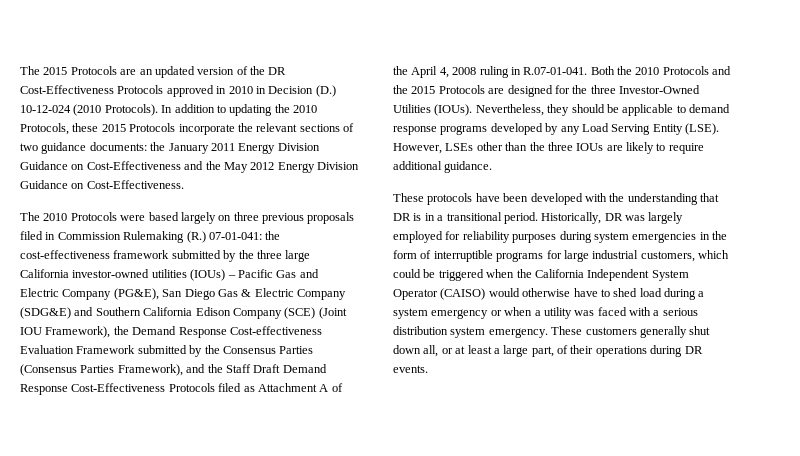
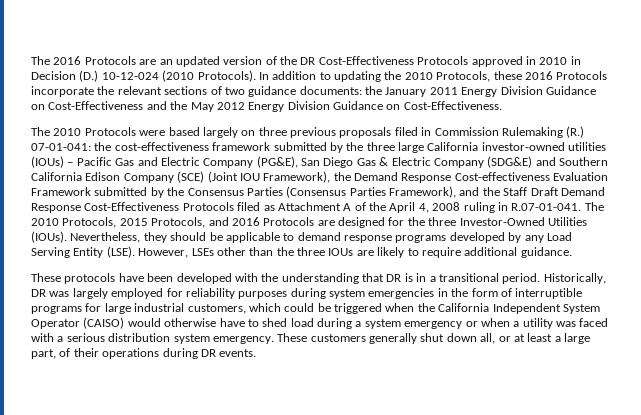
- The 2015 Protocols are an updated version of the DR Cost-Effectiveness Protocols approved in 2010 in Decision (D.) 10-12-024 (2010 Protocols).
+ The 2016 Protocols are an updated version of the DR Cost-Effectiveness Protocols approved in 2010 in Decision (D.) 10-12-024 (2010 Protocols).
- In addition to updating the 2010 Protocols, these 2015 Protocols incorporate the relevant sections of two guidance documents: the January 2011 Energy Division Guidance on Cost-Effectiveness and the May 2012 Energy Division Guidance on Cost-Effectiveness.
+ In addition to updating the 2010 Protocols, these 2016 Protocols incorporate the relevant sections of two guidance documents: the January 2011 Energy Division Guidance on Cost-Effectiveness and the May 2012 Energy Division Guidance on Cost-Effectiveness.
- the cost-effectiveness framework submitted by the three large California investor-owned utilities (IOUs) – Pacific Gas and Electric Company (PG&E), San Diego Gas & Electric Company (SDG&E) and Southern California Edison Company (SCE) (Joint IOU Framework), the Demand Response Cost-effectiveness Evaluation Framework submitted by the Consensus Parties (Consensus Parties Framework), and the Staff Draft Demand Response Cost-Effectiveness Protocols filed as Attachment A of the April 4, 2008 ruling in R.07-01-041. Both the 2010 Protocols and the 2015 Protocols are designed for the three Investor-Owned Utilities (IOUs).
+ the cost-effectiveness framework submitted by the three large California investor-owned utilities (IOUs) – Pacific Gas and Electric Company (PG&E), San Diego Gas & Electric Company (SDG&E) and Southern California Edison Company (SCE) (Joint IOU Framework), the Demand Response Cost-effectiveness Evaluation Framework submitted by the Consensus Parties (Consensus Parties Framework), and the Staff Draft Demand Response Cost-Effectiveness Protocols filed as Attachment A of the April 4, 2008 ruling in R.07-01-041. The 2010 Protocols, 2015 Protocols, and 2016 Protocols are designed for the three Investor-Owned Utilities (IOUs).

